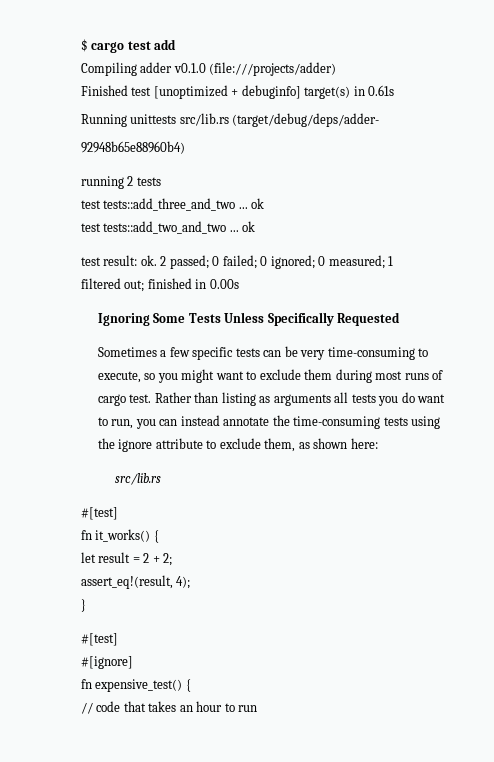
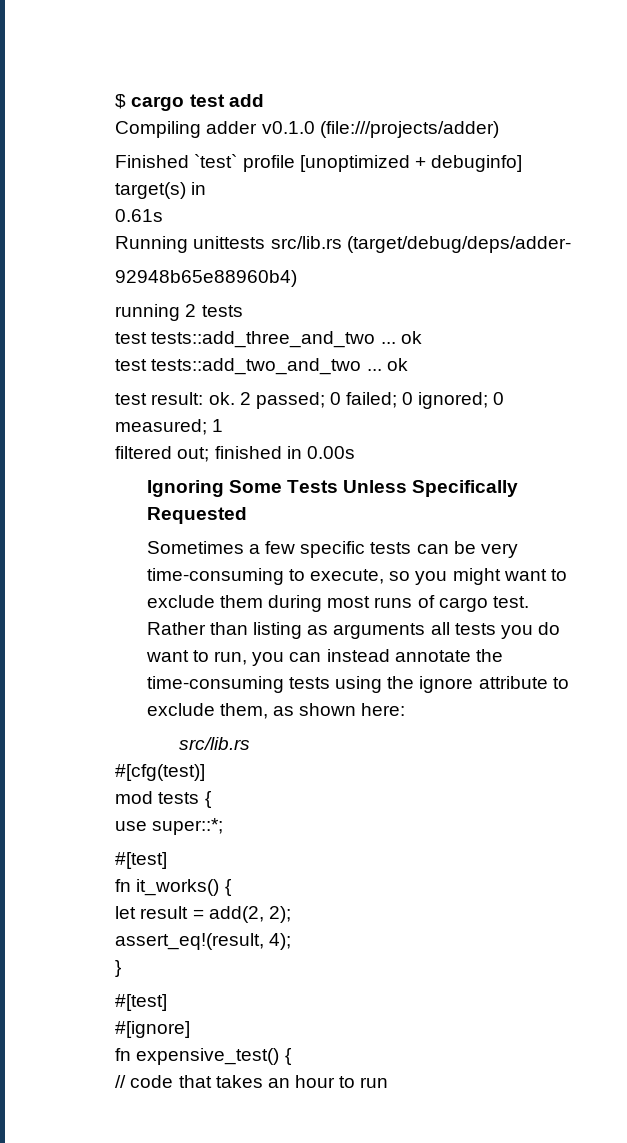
- Finished test [unoptimized + debuginfo] target(s) in 0.61s
+ Finished `test` profile [unoptimized + debuginfo] target(s) in
+ 0.61s
+ #[cfg(test)]
+ mod tests {
+ use super::*;
- let result = 2 + 2;
+ let result = add(2, 2);

